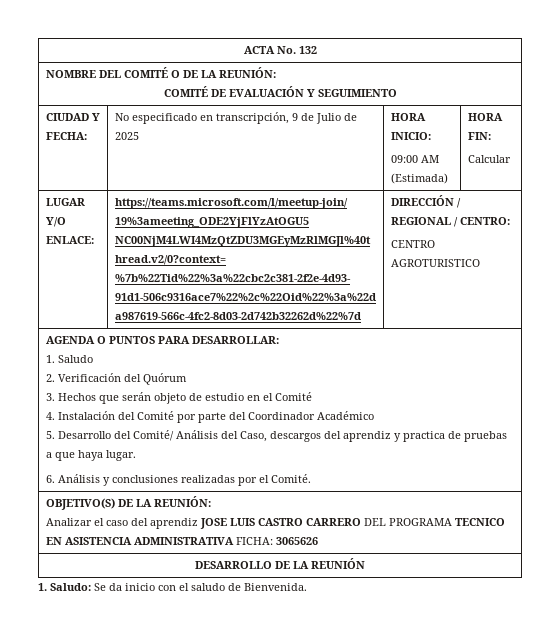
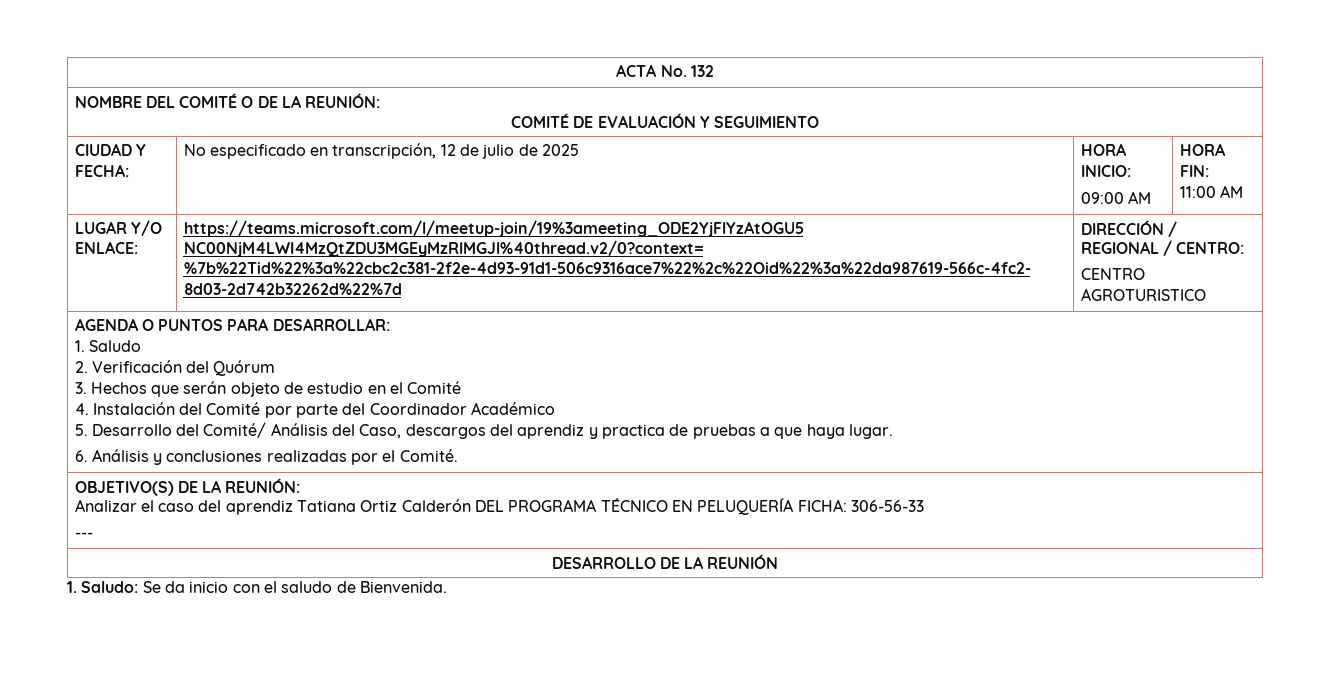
- CIUDAD Y FECHA: | No especificado en transcripción, 9 de Julio de 2025 | HORA INICIO:
- 09:00 AM (Estimada) | HORA FIN:
- Calcular
+ CIUDAD Y FECHA: | No especificado en transcripción, 12 de julio de 2025 | HORA INICIO:
+ 09:00 AM | HORA FIN:
+ 11:00 AM
  OBJETIVO(S) DE LA REUNIÓN:
- Analizar el caso del aprendiz JOSE LUIS CASTRO CARRERO DEL PROGRAMA TECNICO EN ASISTENCIA ADMINISTRATIVA FICHA: 3065626
+ Analizar el caso del aprendiz Tatiana Ortiz Calderón DEL PROGRAMA TÉCNICO EN PELUQUERÍA FICHA: 306-56-33
+ ---

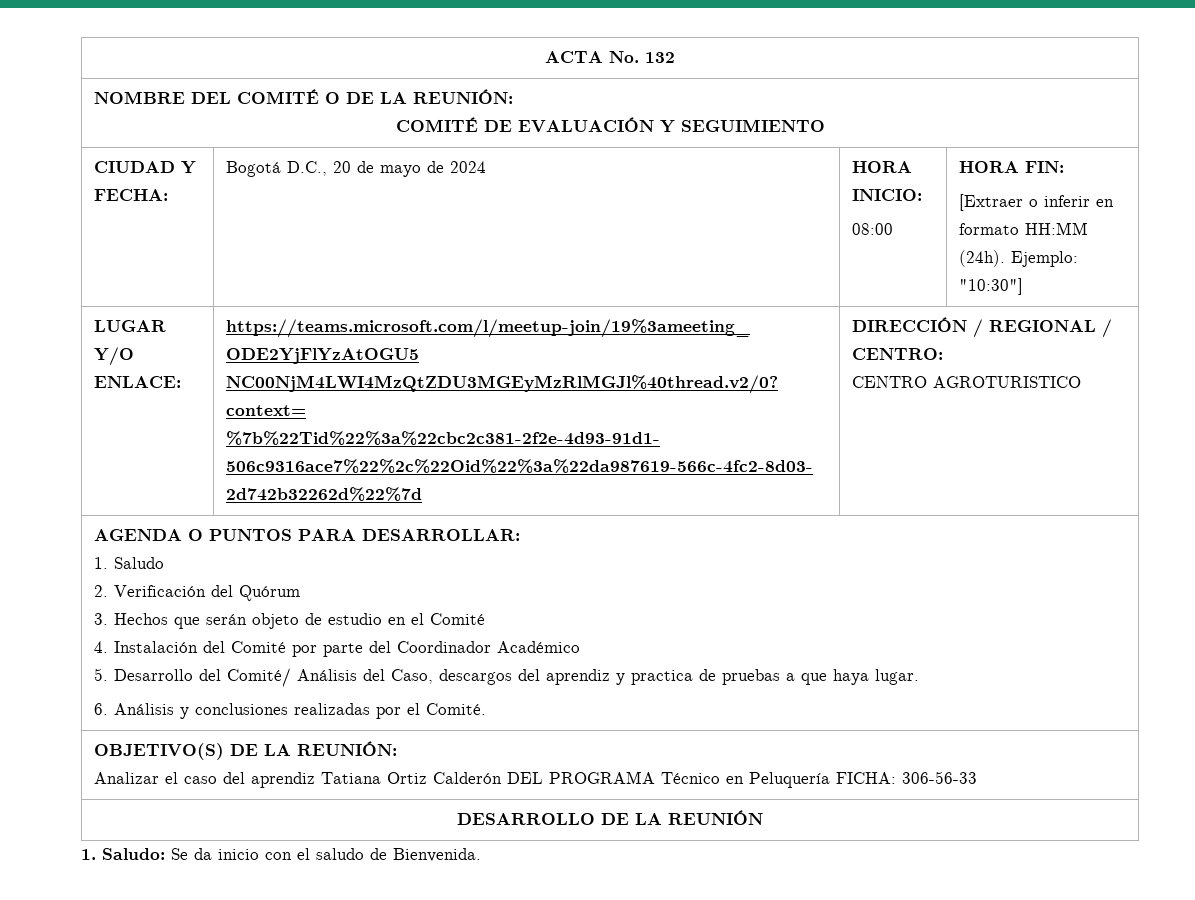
- CIUDAD Y FECHA: | No especificado en transcripción, 12 de julio de 2025 | HORA INICIO:
- 09:00 AM | HORA FIN:
- 11:00 AM
+ CIUDAD Y FECHA: | Bogotá D.C., 20 de mayo de 2024 | HORA INICIO:
+ 08:00 | HORA FIN:
+ [Extraer o inferir en formato HH:MM (24h). Ejemplo: "10:30"]
  OBJETIVO(S) DE LA REUNIÓN:
- Analizar el caso del aprendiz Tatiana Ortiz Calderón DEL PROGRAMA TÉCNICO EN PELUQUERÍA FICHA: 306-56-33
- ---
+ Analizar el caso del aprendiz Tatiana Ortiz Calderón DEL PROGRAMA Técnico en Peluquería FICHA: 306-56-33

